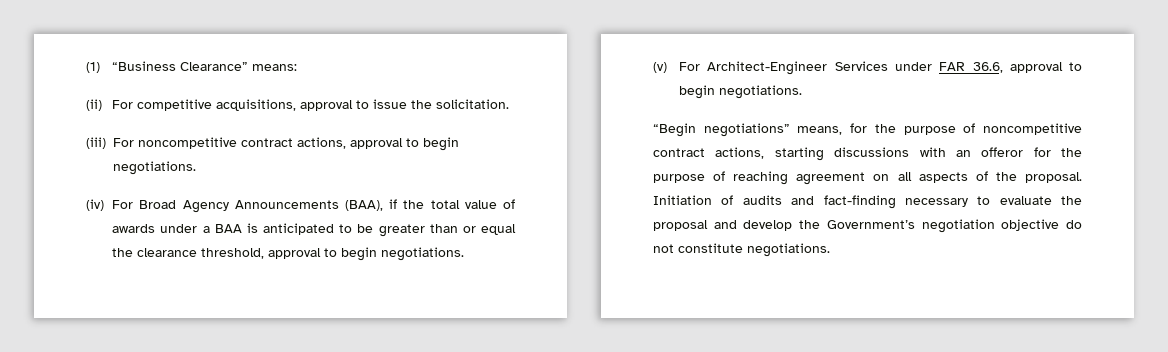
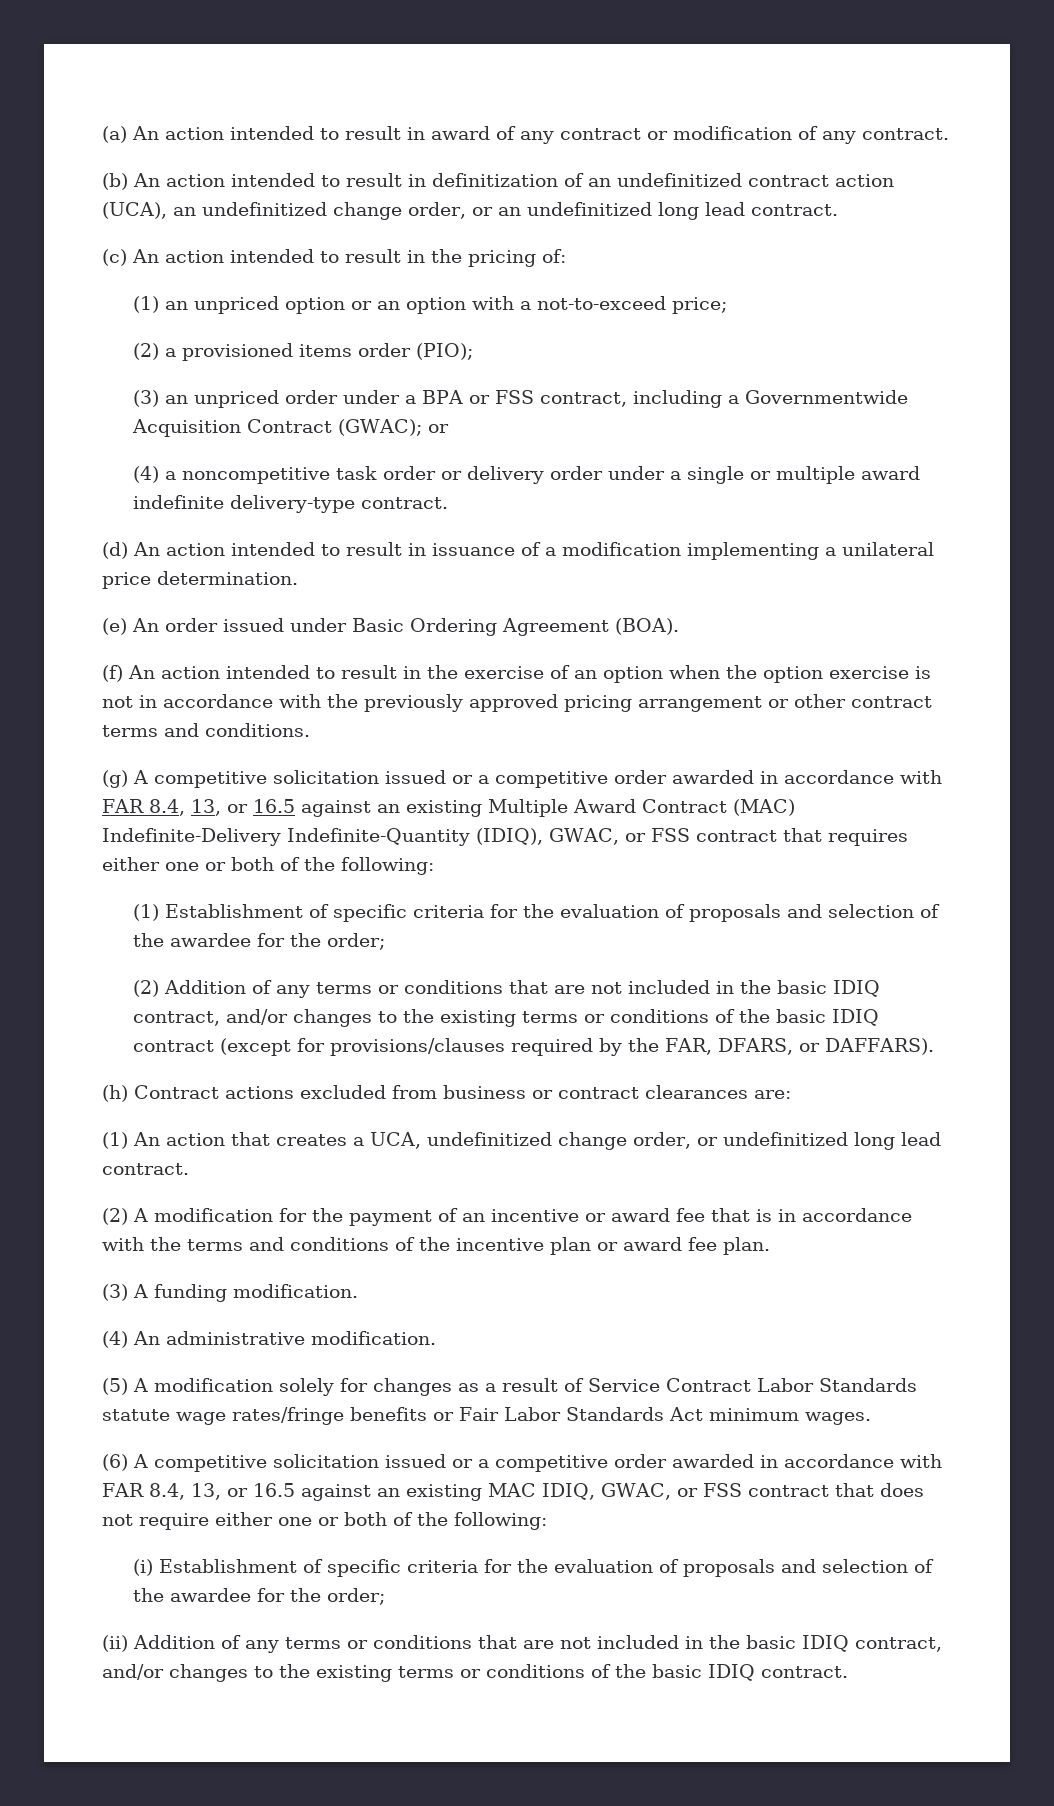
- (1) “Business Clearance” means:
- (ii) For competitive acquisitions, approval to issue the solicitation.
- (iii) For noncompetitive contract actions, approval to begin negotiations.
- (iv) For Broad Agency Announcements (BAA), if the total value of awards under a BAA is anticipated to be greater than or equal the clearance threshold, approval to begin negotiations.
- (v) For Architect-Engineer Services under FAR 36.6, approval to begin negotiations.
- “Begin negotiations” means, for the purpose of noncompetitive contract actions, starting discussions with an offeror for the purpose of reaching agreement on all aspects of the proposal. Initiation of audits and fact-finding necessary to evaluate the proposal and develop the Government’s negotiation objective do not constitute negotiations.
+ (a) An action intended to result in award of any contract or modification of any contract.
+ (b) An action intended to result in definitization of an undefinitized contract action (UCA), an undefinitized change order, or an undefinitized long lead contract.
+ (c) An action intended to result in the pricing of:
+ (1) an unpriced option or an option with a not-to-exceed price;
+ (2) a provisioned items order (PIO);
+ (3) an unpriced order under a BPA or FSS contract, including a Governmentwide Acquisition Contract (GWAC); or
+ (4) a noncompetitive task order or delivery order under a single or multiple award indefinite delivery-type contract.
+ (d) An action intended to result in issuance of a modification implementing a unilateral price determination.
+ (e) An order issued under Basic Ordering Agreement (BOA).
+ (f) An action intended to result in the exercise of an option when the option exercise is not in accordance with the previously approved pricing arrangement or other contract terms and conditions.
+ (g) A competitive solicitation issued or a competitive order awarded in accordance with FAR 8.4, 13, or 16.5 against an existing Multiple Award Contract (MAC) Indefinite-Delivery Indefinite-Quantity (IDIQ), GWAC, or FSS contract that requires either one or both of the following:
+ (1) Establishment of specific criteria for the evaluation of proposals and selection of the awardee for the order;
+ (2) Addition of any terms or conditions that are not included in the basic IDIQ contract, and/or changes to the existing terms or conditions of the basic IDIQ contract (except for provisions/clauses required by the FAR, DFARS, or DAFFARS).
+ (h) Contract actions excluded from business or contract clearances are:
+ (1) An action that creates a UCA, undefinitized change order, or undefinitized long lead contract.
+ (2) A modification for the payment of an incentive or award fee that is in accordance with the terms and conditions of the incentive plan or award fee plan.
+ (3) A funding modification.
+ (4) An administrative modification.
+ (5) A modification solely for changes as a result of Service Contract Labor Standards statute wage rates/fringe benefits or Fair Labor Standards Act minimum wages.
+ (6) A competitive solicitation issued or a competitive order awarded in accordance with FAR 8.4, 13, or 16.5 against an existing MAC IDIQ, GWAC, or FSS contract that does not require either one or both of the following:
+ (i) Establishment of specific criteria for the evaluation of proposals and selection of the awardee for the order;
+ (ii) Addition of any terms or conditions that are not included in the basic IDIQ contract, and/or changes to the existing terms or conditions of the basic IDIQ contract.

